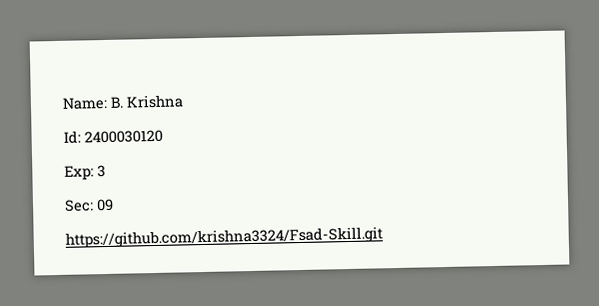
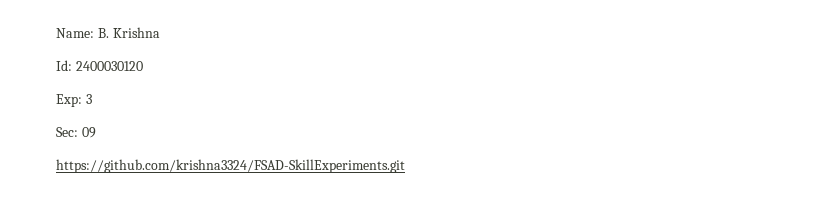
- https://github.com/krishna3324/Fsad-Skill.git
+ https://github.com/krishna3324/FSAD-SkillExperiments.git

